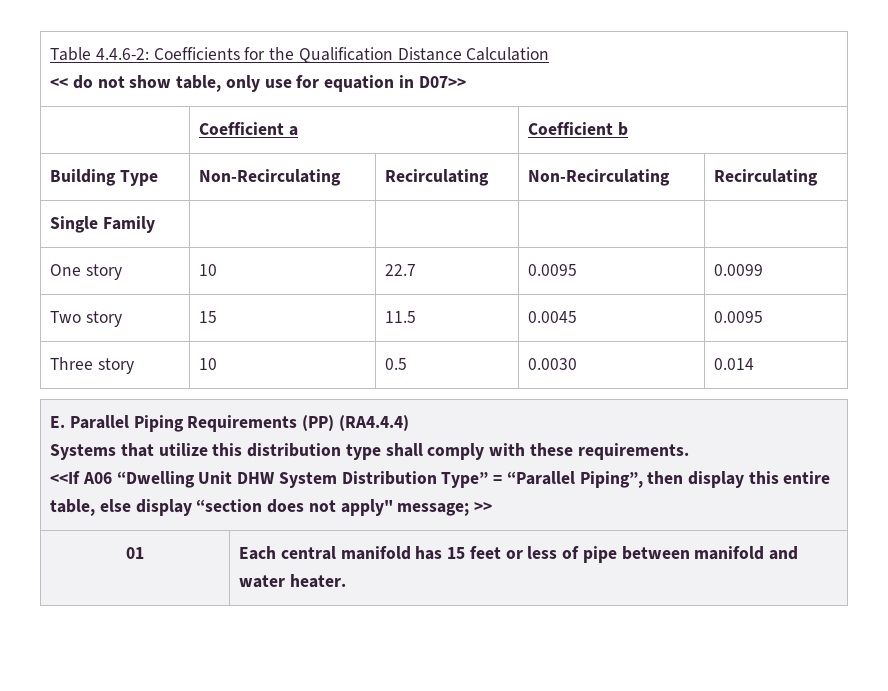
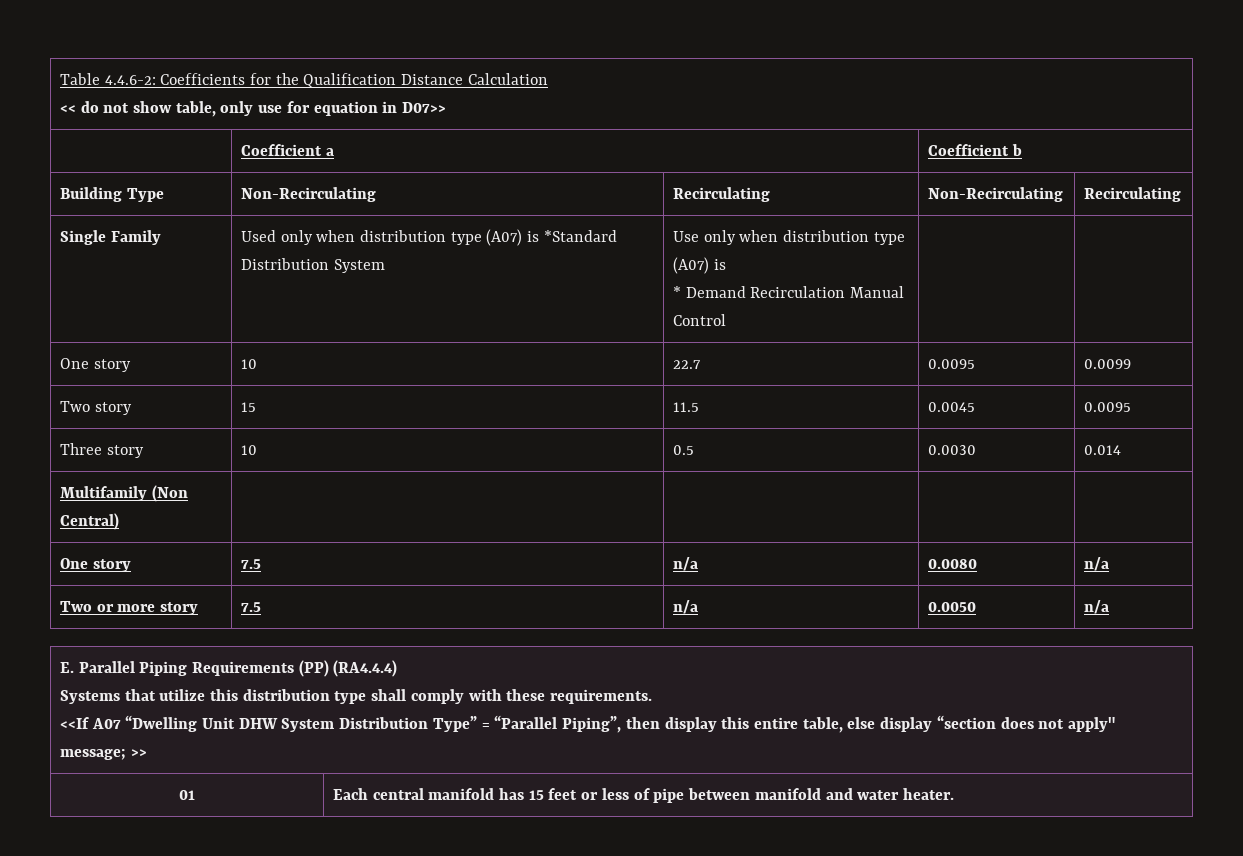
- Single Family | | | |
+ Single Family | Used only when distribution type (A07) is *Standard Distribution System | Use only when distribution type (A07) is
+ * Demand Recirculation Manual Control | |
+ Multifamily (Non Central) | | | |
+ One story | 7.5 | n/a | 0.0080 | n/a
+ Two or more story | 7.5 | n/a | 0.0050 | n/a
- <<If A06 “Dwelling Unit DHW System Distribution Type” = “Parallel Piping”, then display this entire table, else display “section does not apply" message; >>
+ <<If A07 “Dwelling Unit DHW System Distribution Type” = “Parallel Piping”, then display this entire table, else display “section does not apply" message; >>

